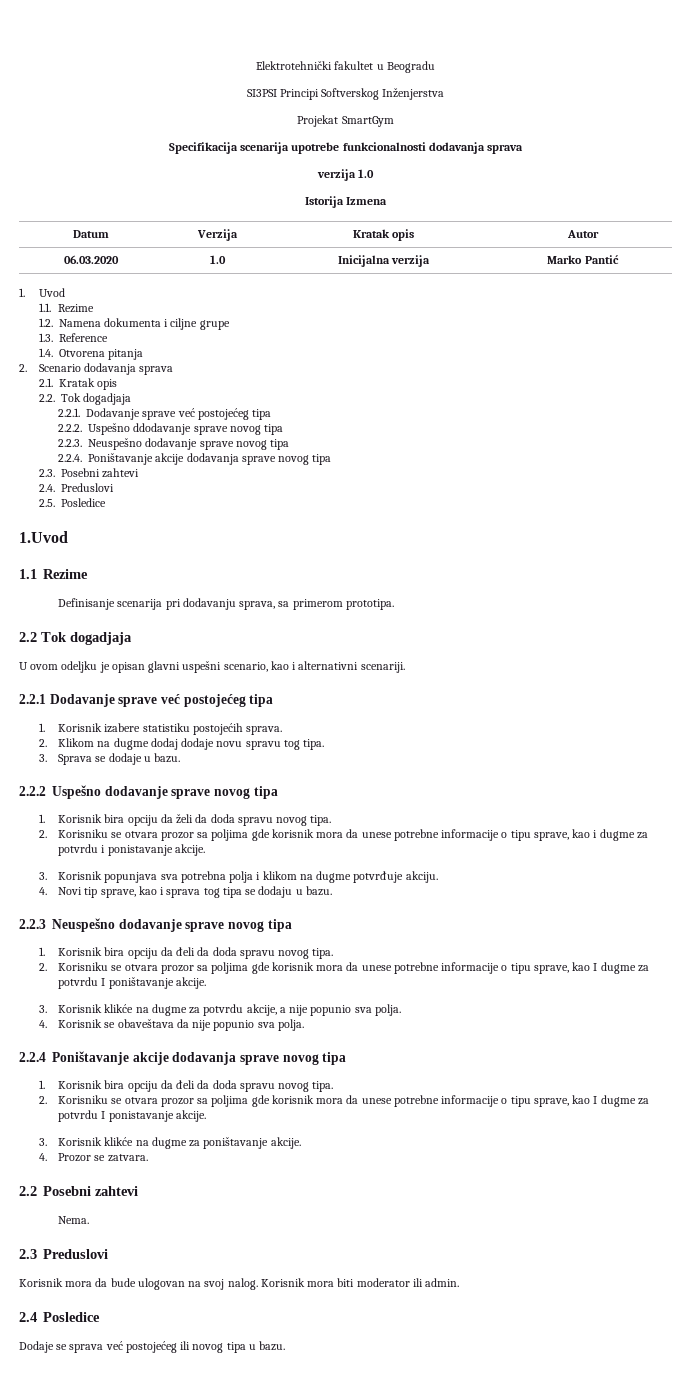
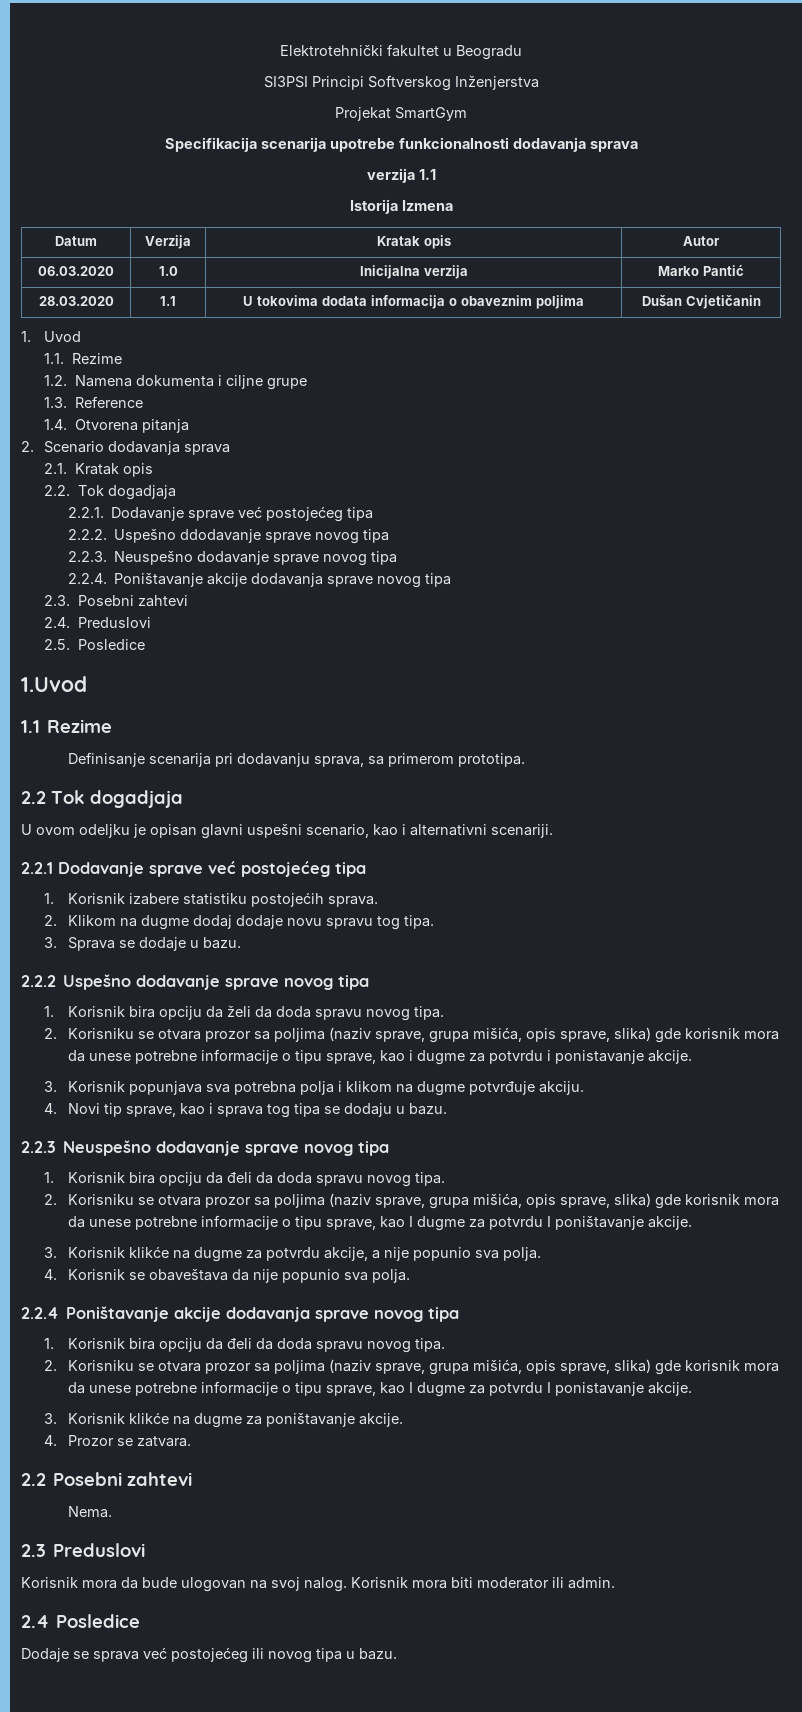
- verzija 1.0
+ verzija 1.1
+ 28.03.2020 | 1.1 | U tokovima dodata informacija o obaveznim poljima | Dušan Cvjetičanin
- 2. Korisniku se otvara prozor sa poljima gde korisnik mora da unese potrebne informacije o tipu sprave, kao i dugme za potvrdu i ponistavanje akcije.
+ 2. Korisniku se otvara prozor sa poljima (naziv sprave, grupa mišića, opis sprave, slika) gde korisnik mora da unese potrebne informacije o tipu sprave, kao i dugme za potvrdu i ponistavanje akcije.
- 2. Korisniku se otvara prozor sa poljima gde korisnik mora da unese potrebne informacije o tipu sprave, kao I dugme za potvrdu I poništavanje akcije.
+ 2. Korisniku se otvara prozor sa poljima (naziv sprave, grupa mišića, opis sprave, slika) gde korisnik mora da unese potrebne informacije o tipu sprave, kao I dugme za potvrdu I poništavanje akcije.
- 2. Korisniku se otvara prozor sa poljima gde korisnik mora da unese potrebne informacije o tipu sprave, kao I dugme za potvrdu I ponistavanje akcije.
+ 2. Korisniku se otvara prozor sa poljima (naziv sprave, grupa mišića, opis sprave, slika) gde korisnik mora da unese potrebne informacije o tipu sprave, kao I dugme za potvrdu I ponistavanje akcije.

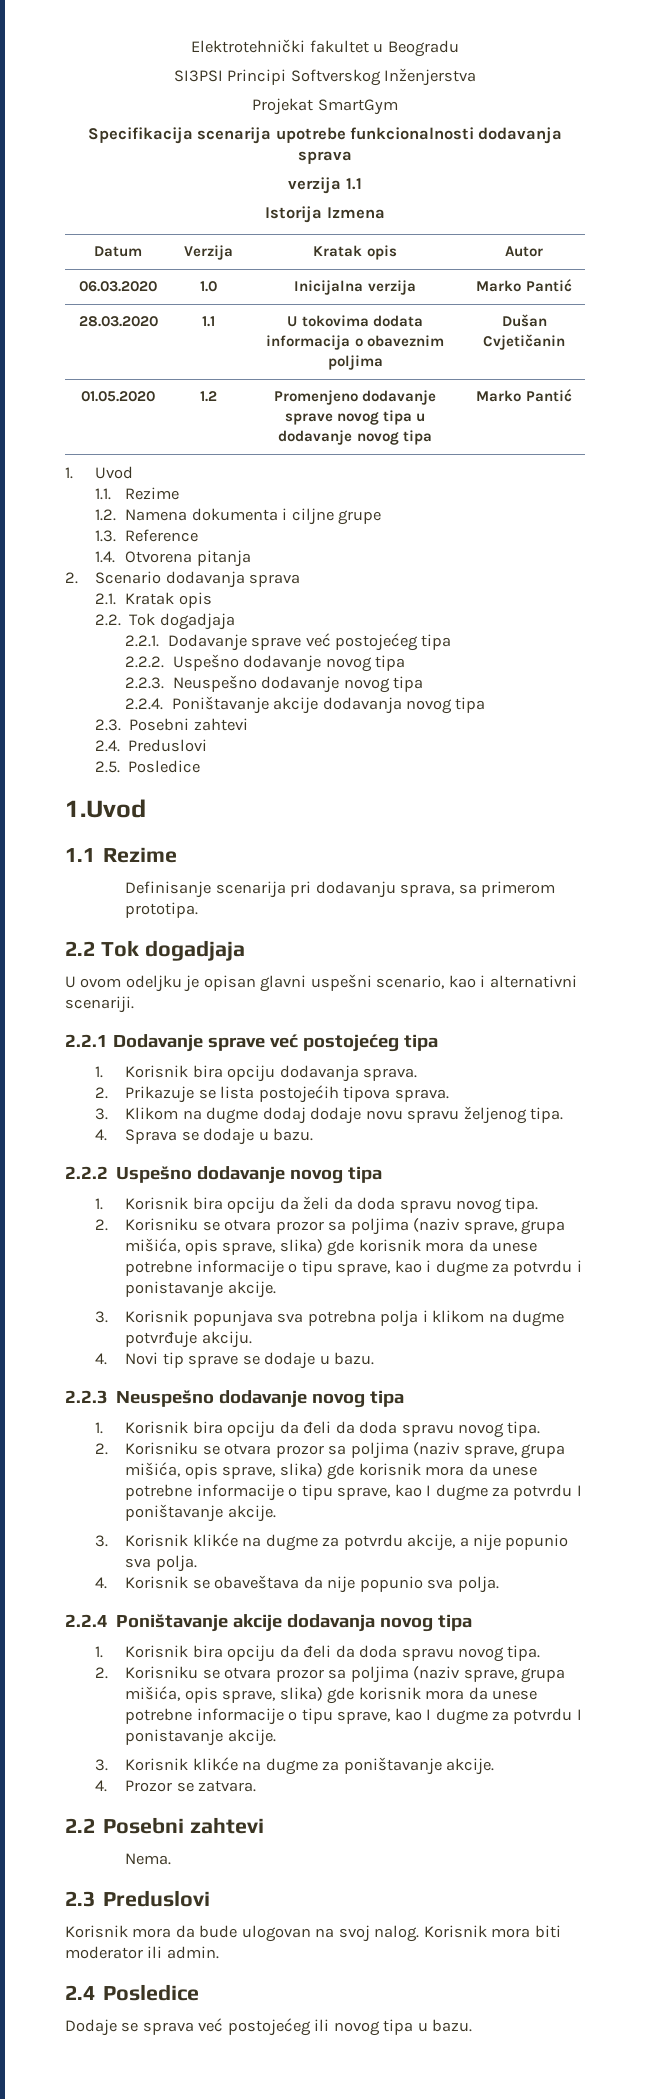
+ 01.05.2020 | 1.2 | Promenjeno dodavanje sprave novog tipa u dodavanje novog tipa | Marko Pantić
- 2.2.2. Uspešno ddodavanje sprave novog tipa
+ 2.2.2. Uspešno dodavanje novog tipa
- 2.2.3. Neuspešno dodavanje sprave novog tipa
+ 2.2.3. Neuspešno dodavanje novog tipa
- 2.2.4. Poništavanje akcije dodavanja sprave novog tipa
+ 2.2.4. Poništavanje akcije dodavanja novog tipa
- 1. Korisnik izabere statistiku postojećih sprava.
- 2. Klikom na dugme dodaj dodaje novu spravu tog tipa.
- 3. Sprava se dodaje u bazu.
+ 1. Korisnik bira opciju dodavanja sprava.
+ 2. Prikazuje se lista postojećih tipova sprava.
+ 3. Klikom na dugme dodaj dodaje novu spravu željenog tipa.
+ 4. Sprava se dodaje u bazu.
- 2.2.2 Uspešno dodavanje sprave novog tipa
+ 2.2.2 Uspešno dodavanje novog tipa
- 4. Novi tip sprave, kao i sprava tog tipa se dodaju u bazu.
+ 4. Novi tip sprave se dodaje u bazu.
- 2.2.3 Neuspešno dodavanje sprave novog tipa
+ 2.2.3 Neuspešno dodavanje novog tipa
- 2.2.4 Poništavanje akcije dodavanja sprave novog tipa
+ 2.2.4 Poništavanje akcije dodavanja novog tipa

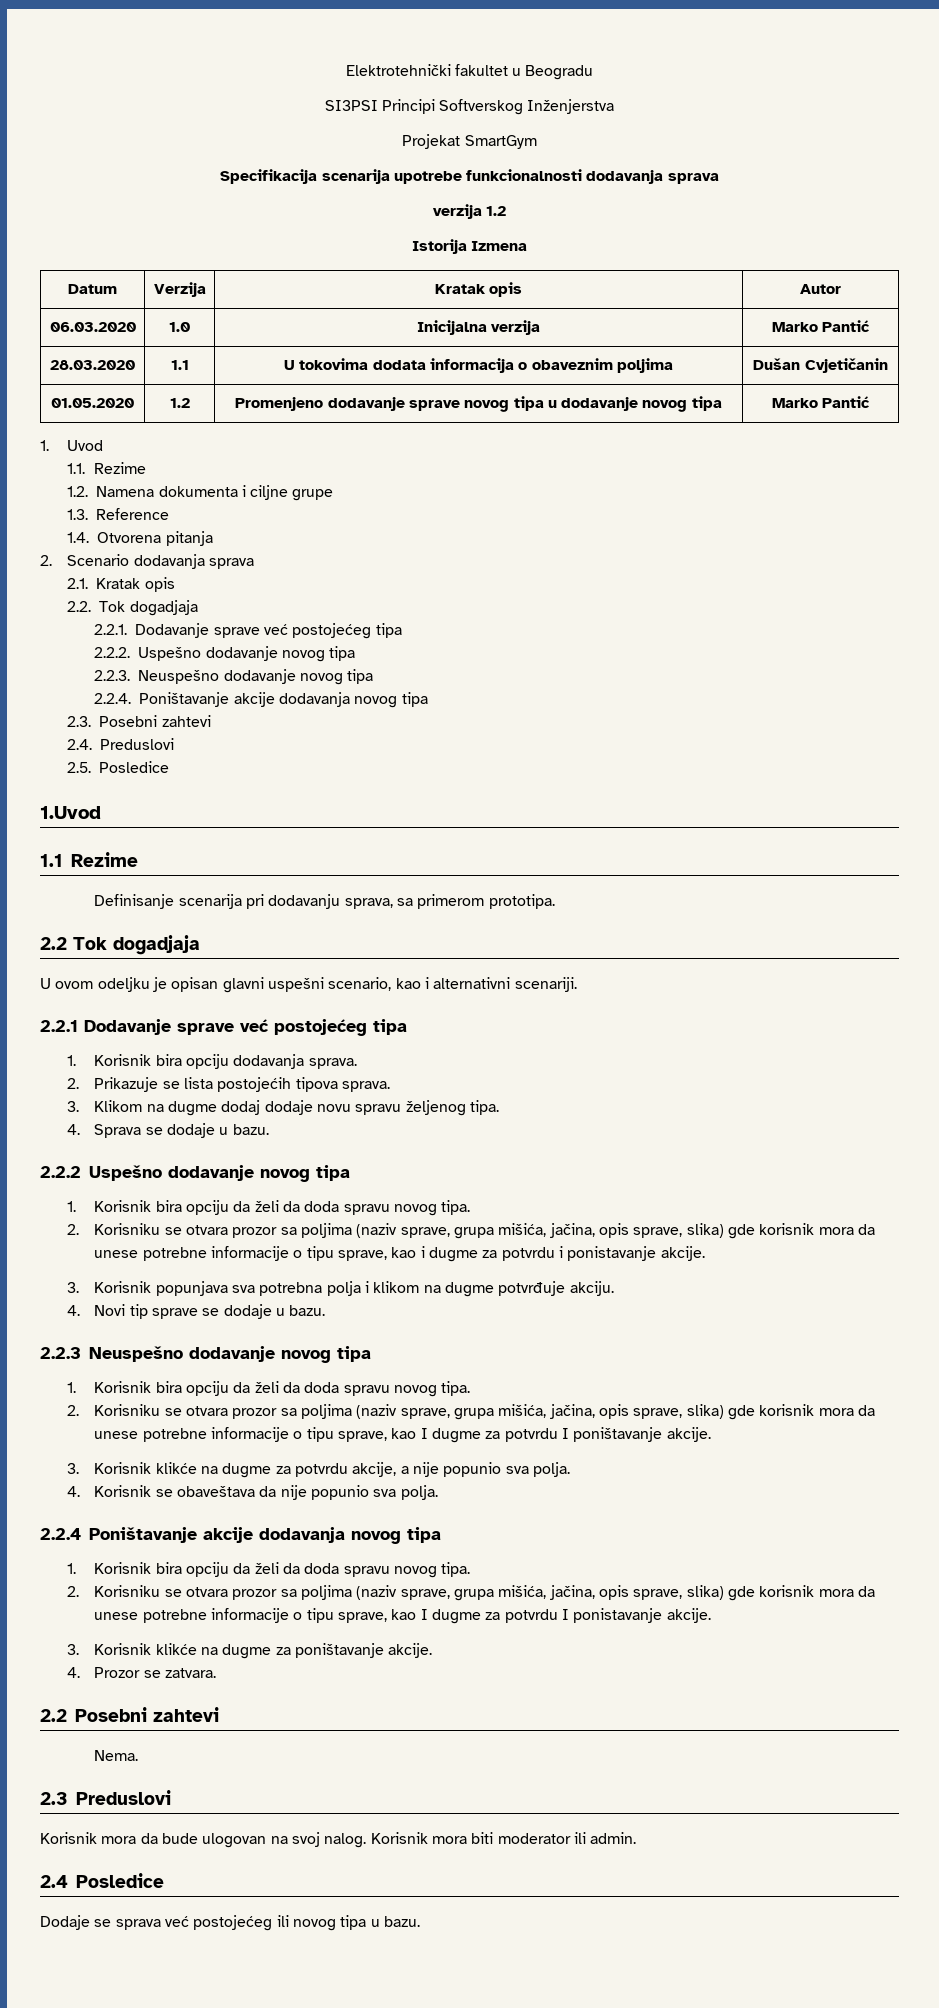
- verzija 1.1
+ verzija 1.2
- 2. Korisniku se otvara prozor sa poljima (naziv sprave, grupa mišića, opis sprave, slika) gde korisnik mora da unese potrebne informacije o tipu sprave, kao i dugme za potvrdu i ponistavanje akcije.
+ 2. Korisniku se otvara prozor sa poljima (naziv sprave, grupa mišića, jačina, opis sprave, slika) gde korisnik mora da unese potrebne informacije o tipu sprave, kao i dugme za potvrdu i ponistavanje akcije.
  2.2.3 Neuspešno dodavanje novog tipa
- 1. Korisnik bira opciju da đeli da doda spravu novog tipa.
+ 1. Korisnik bira opciju da želi da doda spravu novog tipa.
- 2. Korisniku se otvara prozor sa poljima (naziv sprave, grupa mišića, opis sprave, slika) gde korisnik mora da unese potrebne informacije o tipu sprave, kao I dugme za potvrdu I poništavanje akcije.
+ 2. Korisniku se otvara prozor sa poljima (naziv sprave, grupa mišića, jačina, opis sprave, slika) gde korisnik mora da unese potrebne informacije o tipu sprave, kao I dugme za potvrdu I poništavanje akcije.
  2.2.4 Poništavanje akcije dodavanja novog tipa
- 1. Korisnik bira opciju da đeli da doda spravu novog tipa.
+ 1. Korisnik bira opciju da želi da doda spravu novog tipa.
- 2. Korisniku se otvara prozor sa poljima (naziv sprave, grupa mišića, opis sprave, slika) gde korisnik mora da unese potrebne informacije o tipu sprave, kao I dugme za potvrdu I ponistavanje akcije.
+ 2. Korisniku se otvara prozor sa poljima (naziv sprave, grupa mišića, jačina, opis sprave, slika) gde korisnik mora da unese potrebne informacije o tipu sprave, kao I dugme za potvrdu I ponistavanje akcije.

